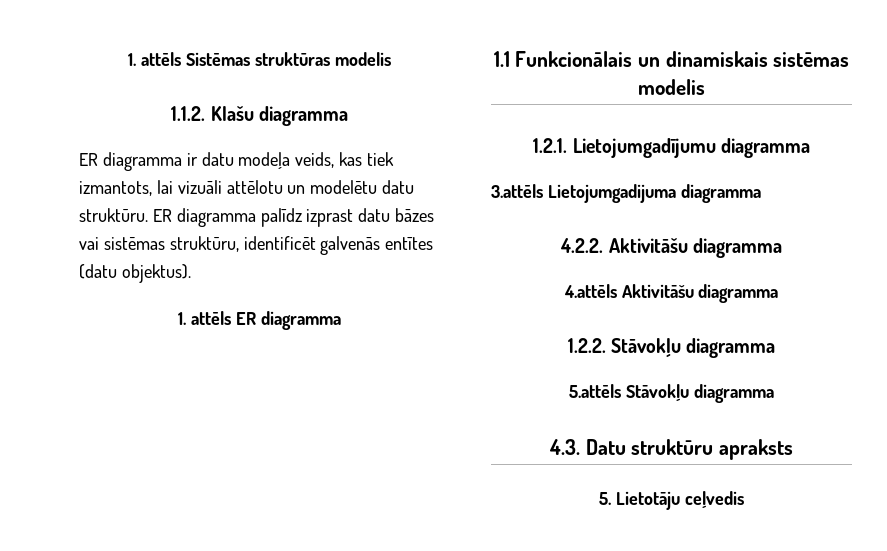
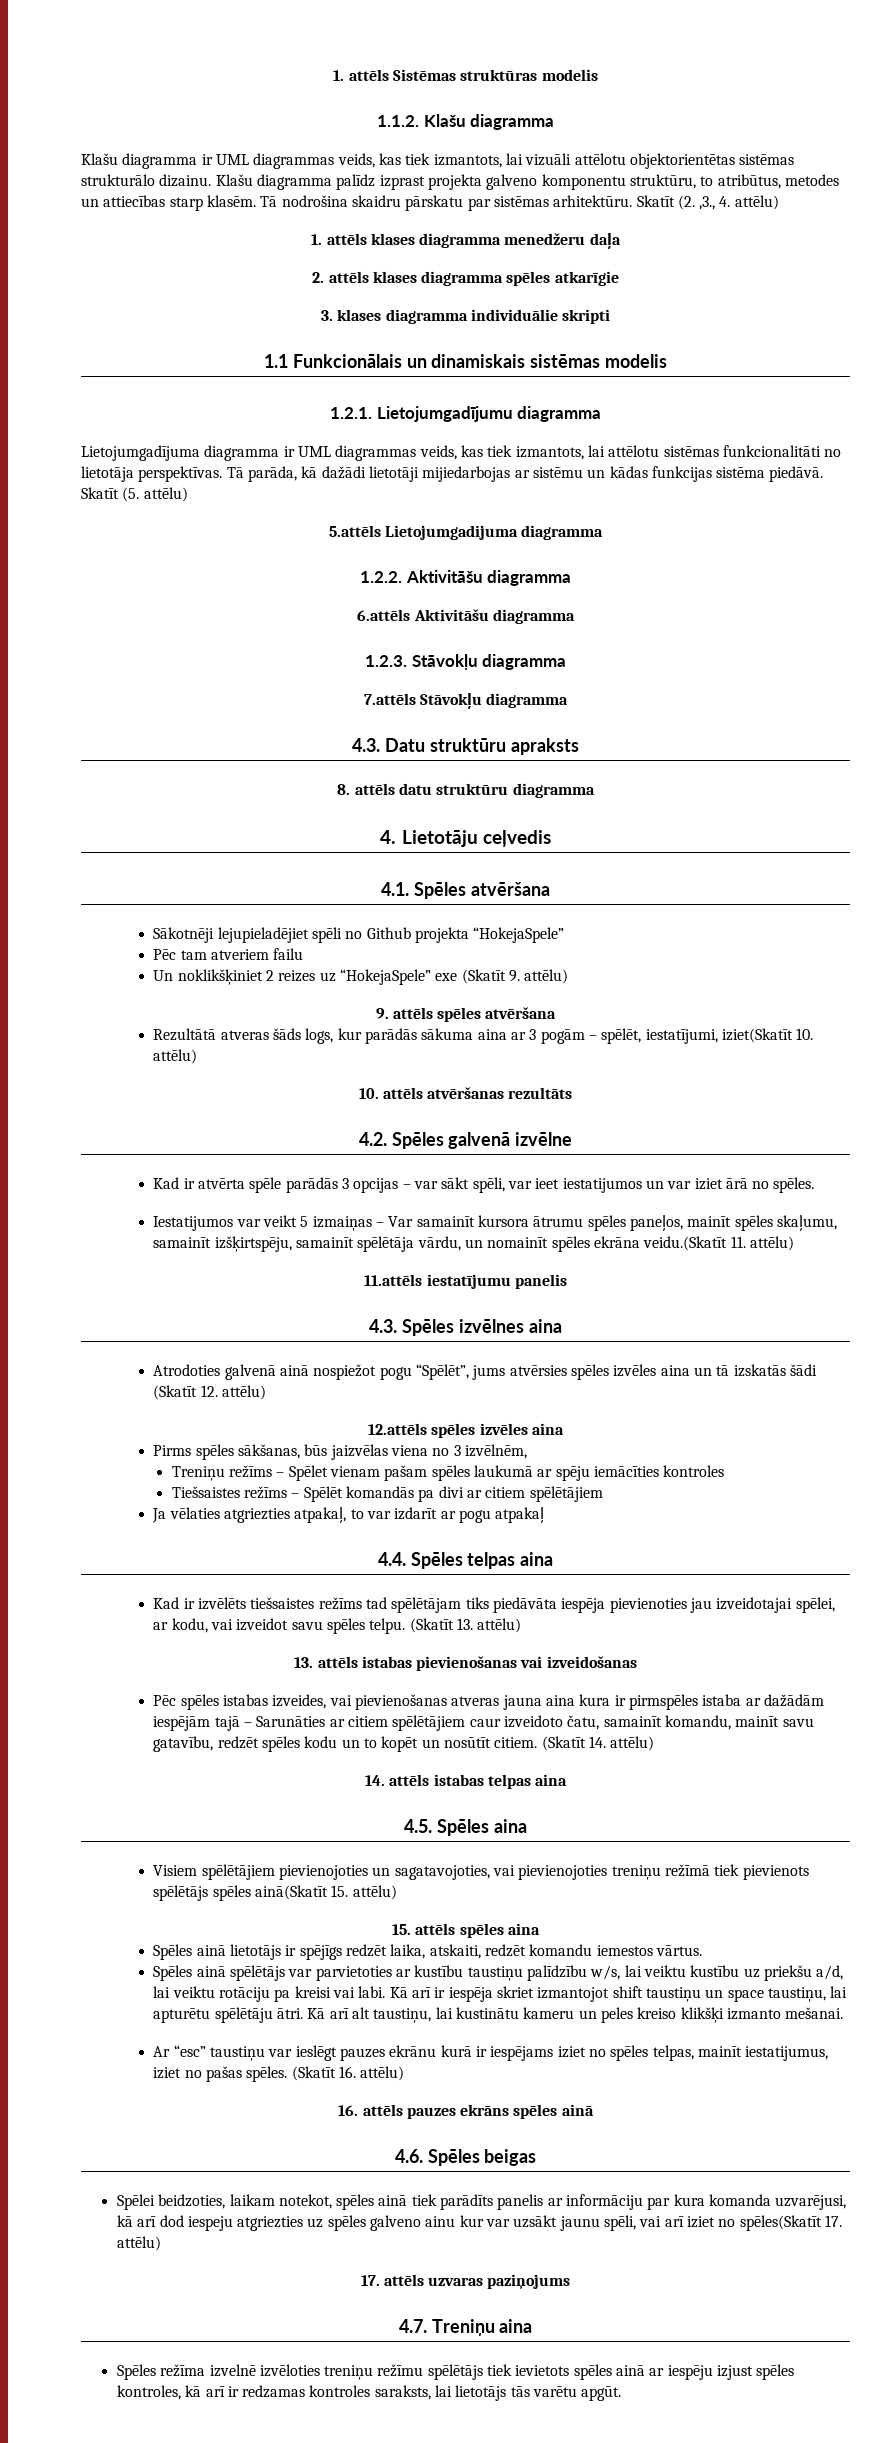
- ER diagramma ir datu modeļa veids, kas tiek izmantots, lai vizuāli attēlotu un modelētu datu struktūru. ER diagramma palīdz izprast datu bāzes vai sistēmas struktūru, identificēt galvenās entītes (datu objektus).
- 1. attēls ER diagramma
+ Klašu diagramma ir UML diagrammas veids, kas tiek izmantots, lai vizuāli attēlotu objektorientētas sistēmas strukturālo dizainu. Klašu diagramma palīdz izprast projekta galveno komponentu struktūru, to atribūtus, metodes un attiecības starp klasēm. Tā nodrošina skaidru pārskatu par sistēmas arhitektūru. Skatīt (2. ,3., 4. attēlu)
+ 1. attēls klases diagramma menedžeru daļa
+ 2. attēls klases diagramma spēles atkarīgie
+ 3. klases diagramma individuālie skripti
- 3.attēls Lietojumgadijuma diagramma
+ Lietojumgadījuma diagramma ir UML diagrammas veids, kas tiek izmantots, lai attēlotu sistēmas funkcionalitāti no lietotāja perspektīvas. Tā parāda, kā dažādi lietotāji mijiedarbojas ar sistēmu un kādas funkcijas sistēma piedāvā. Skatīt (5. attēlu)
+ 5.attēls Lietojumgadijuma diagramma
- 4.2.2. Aktivitāšu diagramma
- 4.attēls Aktivitāšu diagramma
- 1.2.2. Stāvokļu diagramma
- 5.attēls Stāvokļu diagramma
+ 1.2.2. Aktivitāšu diagramma
+ 6.attēls Aktivitāšu diagramma
+ 1.2.3. Stāvokļu diagramma
+ 7.attēls Stāvokļu diagramma
- 5. Lietotāju ceļvedis
+ 8. attēls datu struktūru diagramma
+ 4. Lietotāju ceļvedis
+ 4.1. Spēles atvēršana
+ Sākotnēji lejupieladējiet spēli no Github projekta “HokejaSpele”
+ Pēc tam atveriem failu
+ Un noklikšķiniet 2 reizes uz “HokejaSpele” exe (Skatīt 9. attēlu)
+ 9. attēls spēles atvēršana
+ Rezultātā atveras šāds logs, kur parādās sākuma aina ar 3 pogām – spēlēt, iestatījumi, iziet(Skatīt 10. attēlu)
+ 10. attēls atvēršanas rezultāts
+ 4.2. Spēles galvenā izvēlne
+ Kad ir atvērta spēle parādās 3 opcijas – var sākt spēli, var ieet iestatijumos un var iziet ārā no spēles.
+ Iestatijumos var veikt 5 izmaiņas – Var samainīt kursora ātrumu spēles paneļos, mainīt spēles skaļumu, samainīt izšķirtspēju, samainīt spēlētāja vārdu, un nomainīt spēles ekrāna veidu.(Skatīt 11. attēlu)
+ 11.attēls iestatījumu panelis
+ 4.3. Spēles izvēlnes aina
+ Atrodoties galvenā ainā nospiežot pogu “Spēlēt”, jums atvērsies spēles izvēles aina un tā izskatās šādi (Skatīt 12. attēlu)
+ 12.attēls spēles izvēles aina
+ Pirms spēles sākšanas, būs jaizvēlas viena no 3 izvēlnēm,
+ Treniņu režīms – Spēlet vienam pašam spēles laukumā ar spēju iemācīties kontroles
+ Tiešsaistes režīms – Spēlēt komandās pa divi ar citiem spēlētājiem
+ Ja vēlaties atgriezties atpakaļ, to var izdarīt ar pogu atpakaļ
+ 4.4. Spēles telpas aina
+ Kad ir izvēlēts tiešsaistes režīms tad spēlētājam tiks piedāvāta iespēja pievienoties jau izveidotajai spēlei, ar kodu, vai izveidot savu spēles telpu. (Skatīt 13. attēlu)
+ 13. attēls istabas pievienošanas vai izveidošanas
+ Pēc spēles istabas izveides, vai pievienošanas atveras jauna aina kura ir pirmspēles istaba ar dažādām iespējām tajā – Sarunāties ar citiem spēlētājiem caur izveidoto čatu, samainīt komandu, mainīt savu gatavību, redzēt spēles kodu un to kopēt un nosūtīt citiem. (Skatīt 14. attēlu)
+ 14. attēls istabas telpas aina
+ 4.5. Spēles aina
+ Visiem spēlētājiem pievienojoties un sagatavojoties, vai pievienojoties treniņu režīmā tiek pievienots spēlētājs spēles ainā(Skatīt 15. attēlu)
+ 15. attēls spēles aina
+ Spēles ainā lietotājs ir spējīgs redzēt laika, atskaiti, redzēt komandu iemestos vārtus.
+ Spēles ainā spēlētājs var parvietoties ar kustību taustiņu palīdzību w/s, lai veiktu kustību uz priekšu a/d, lai veiktu rotāciju pa kreisi vai labi. Kā arī ir iespēja skriet izmantojot shift taustiņu un space taustiņu, lai apturētu spēlētāju ātri. Kā arī alt taustiņu, lai kustinātu kameru un peles kreiso klikšķi izmanto mešanai.
+ Ar “esc” taustiņu var ieslēgt pauzes ekrānu kurā ir iespējams iziet no spēles telpas, mainīt iestatijumus, iziet no pašas spēles. (Skatīt 16. attēlu)
+ 16. attēls pauzes ekrāns spēles ainā
+ 4.6. Spēles beigas
+ Spēlei beidzoties, laikam notekot, spēles ainā tiek parādīts panelis ar informāciju par kura komanda uzvarējusi, kā arī dod iespeju atgriezties uz spēles galveno ainu kur var uzsākt jaunu spēli, vai arī iziet no spēles(Skatīt 17. attēlu)
+ 17. attēls uzvaras paziņojums
+ 4.7. Treniņu aina
+ Spēles režīma izvelnē izvēloties treniņu režīmu spēlētājs tiek ievietots spēles ainā ar iespēju izjust spēles kontroles, kā arī ir redzamas kontroles saraksts, lai lietotājs tās varētu apgūt.

